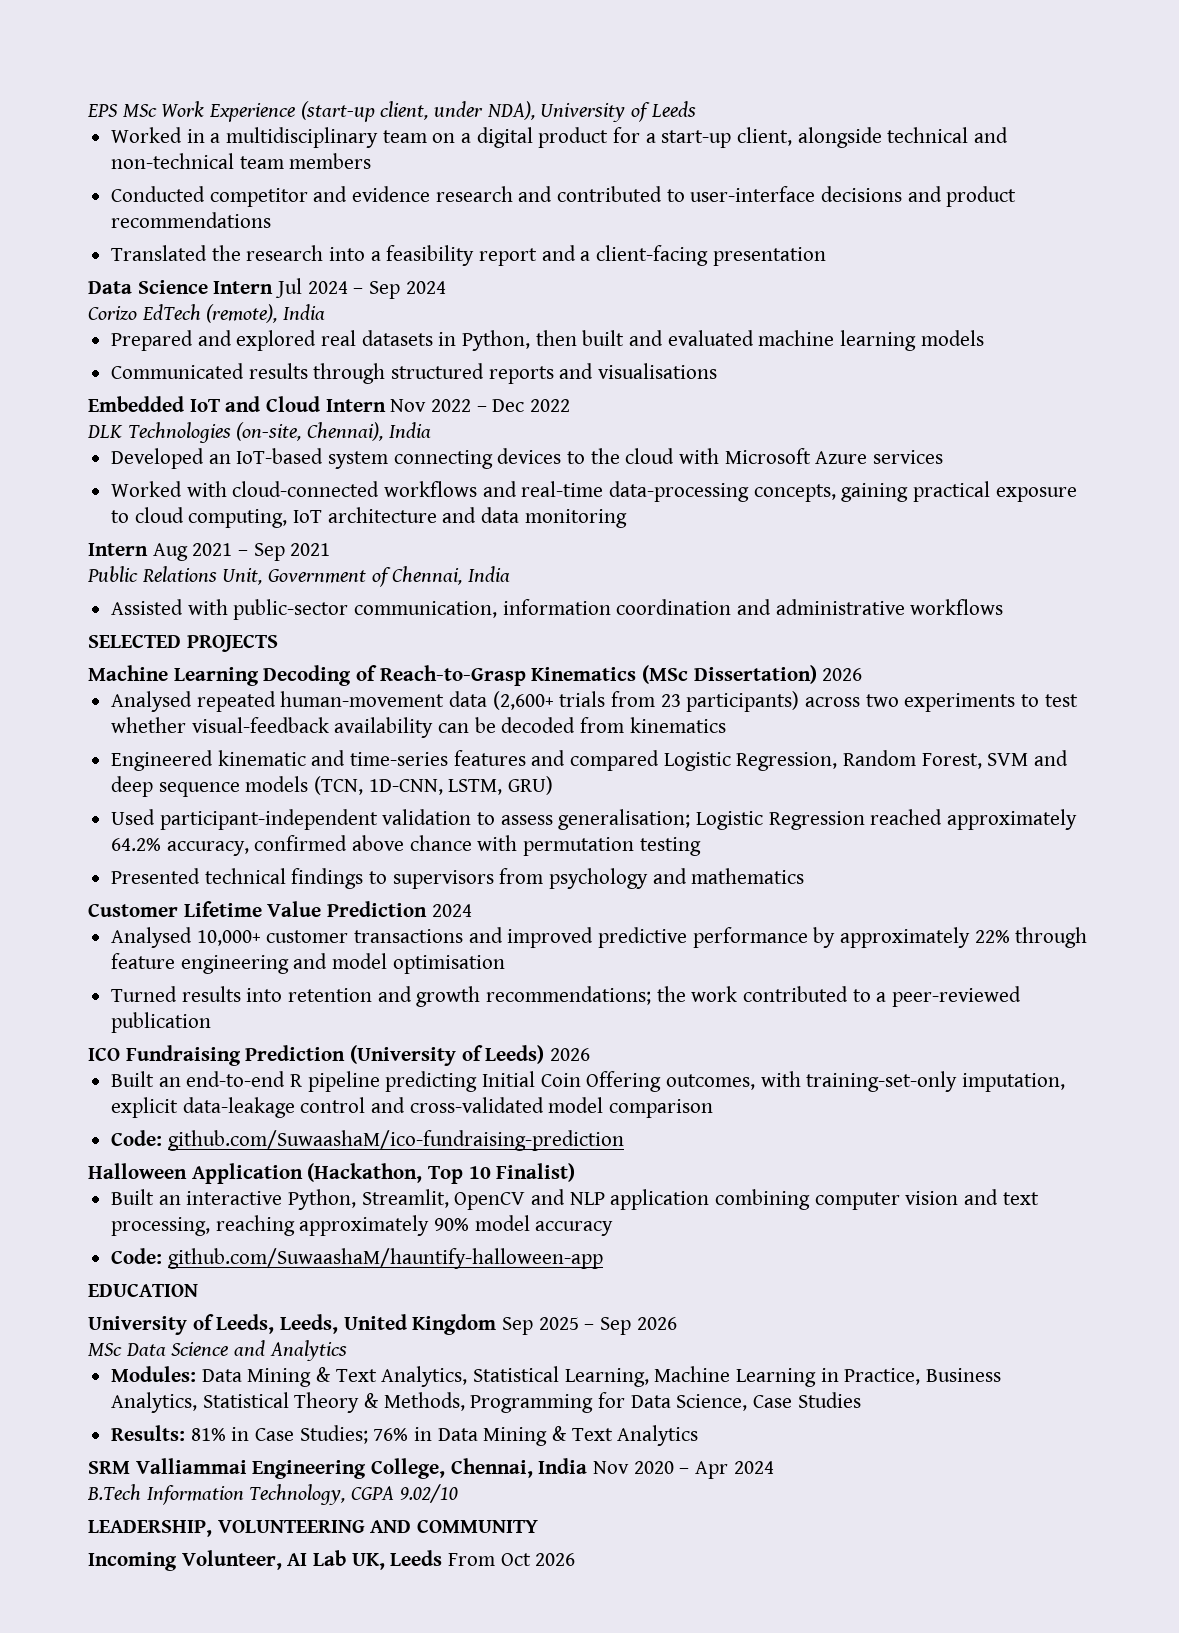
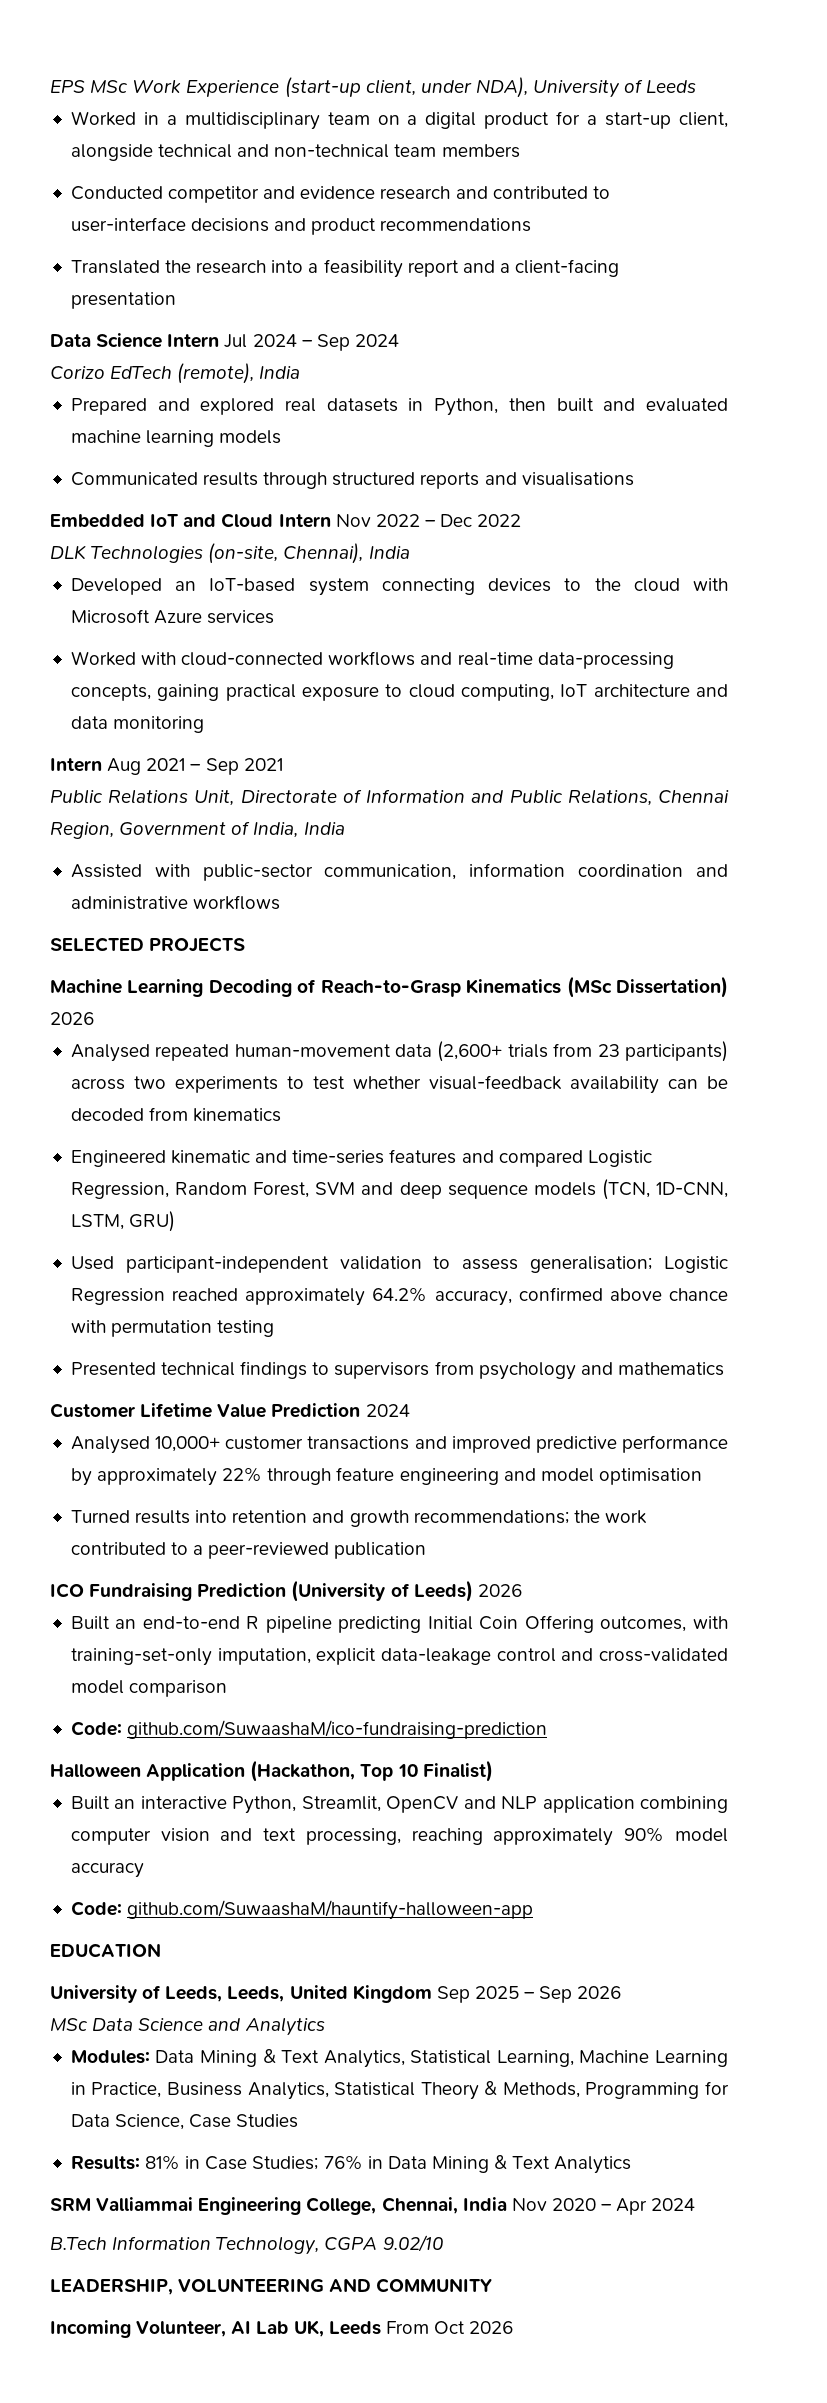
- Public Relations Unit, Government of Chennai, India
+ Public Relations Unit, Directorate of Information and Public Relations, Chennai Region, Government of India, India

